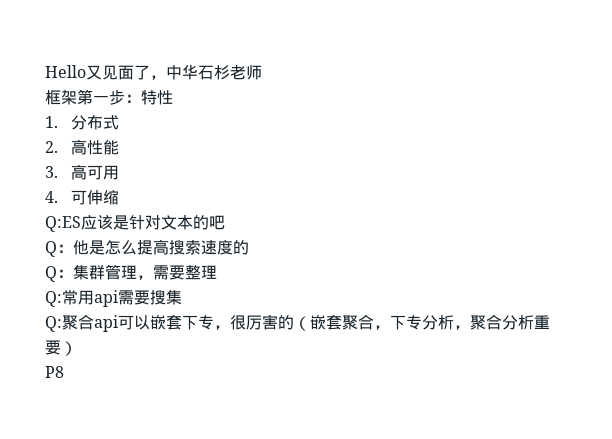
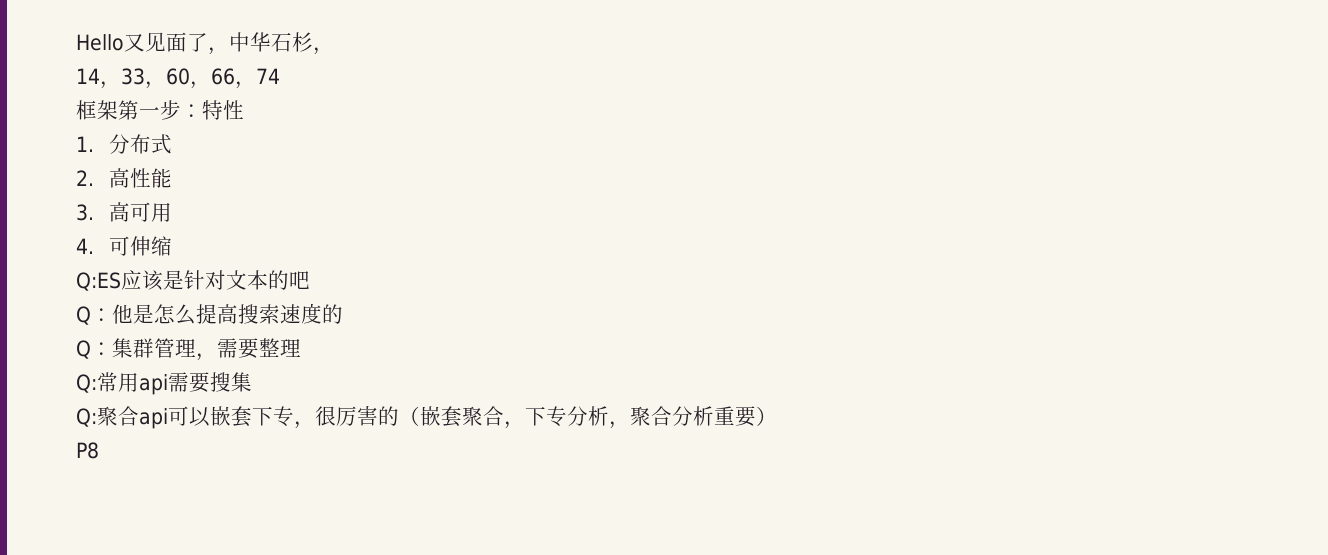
- Hello又见面了，中华石杉老师
+ Hello又见面了，中华石杉，
+ 14，33，60，66，74

